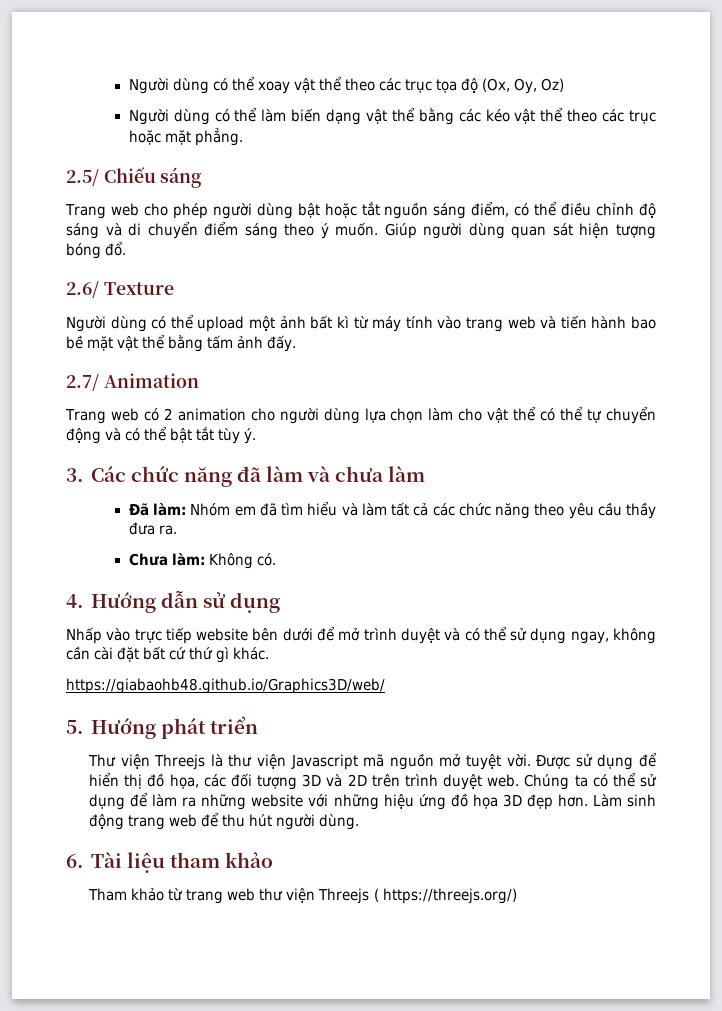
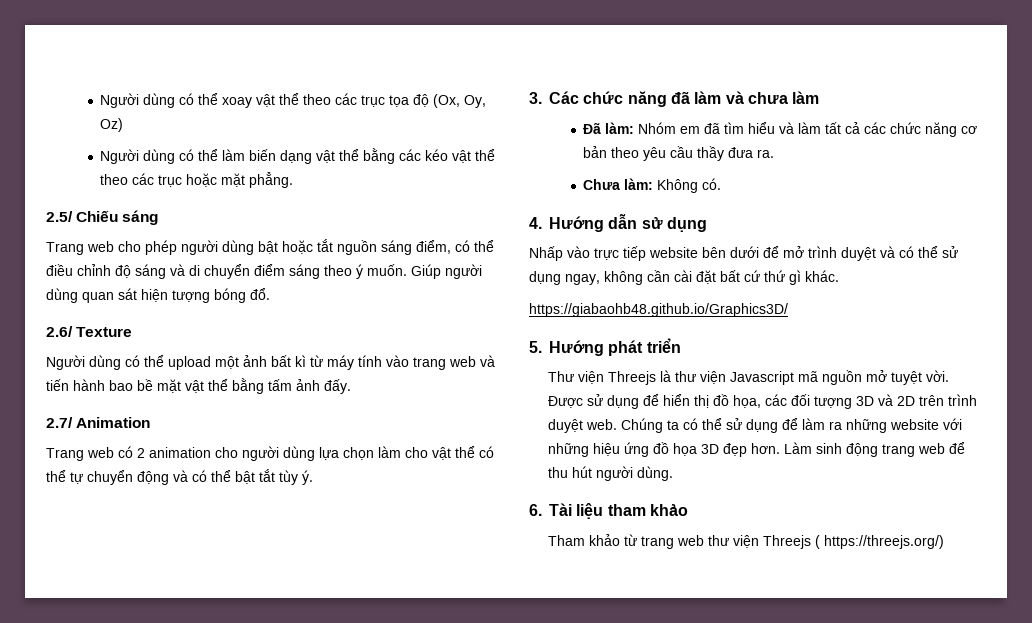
- Đã làm: Nhóm em đã tìm hiểu và làm tất cả các chức năng theo yêu cầu thầy đưa ra.
+ Đã làm: Nhóm em đã tìm hiểu và làm tất cả các chức năng cơ bản theo yêu cầu thầy đưa ra.
- https://giabaohb48.github.io/Graphics3D/web/
+ https://giabaohb48.github.io/Graphics3D/

